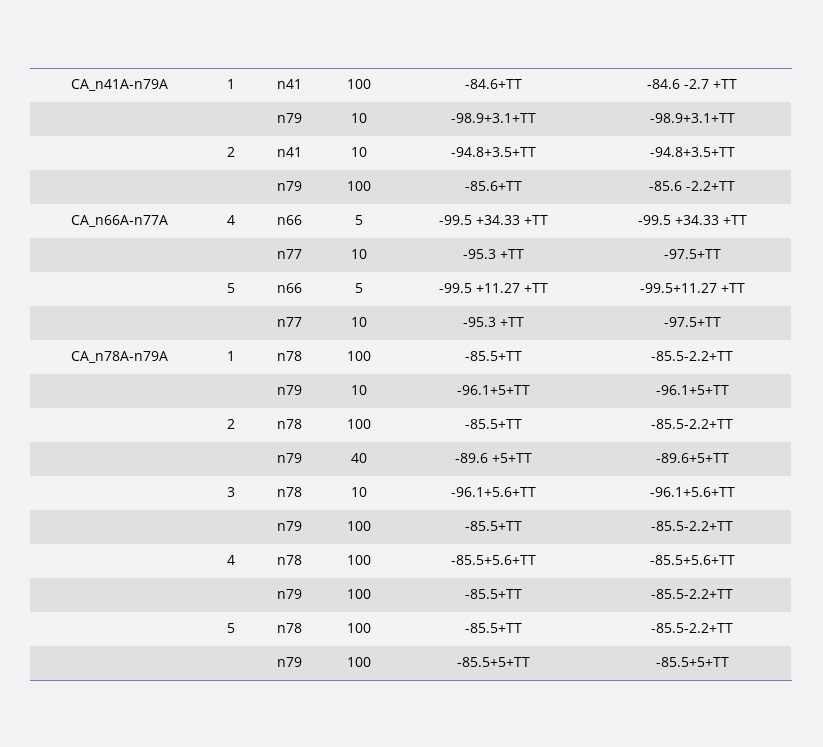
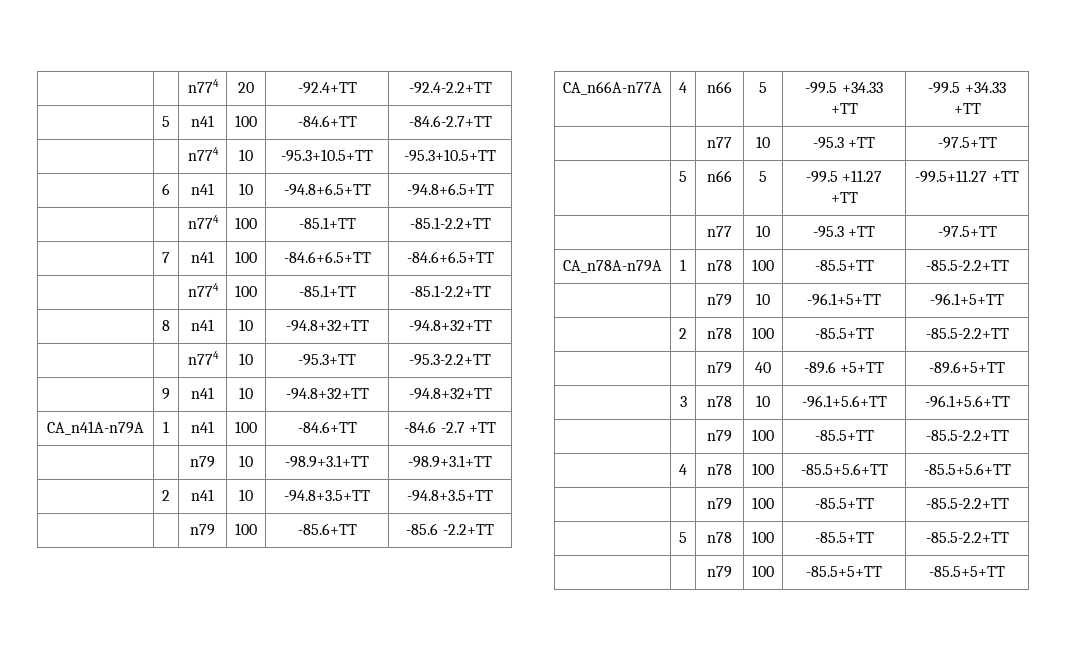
+ | | n774 | 20 | -92.4+TT | -92.4-2.2+TT
+ | 5 | n41 | 100 | -84.6+TT | -84.6-2.7+TT
+ | | n774 | 10 | -95.3+10.5+TT | -95.3+10.5+TT
+ | 6 | n41 | 10 | -94.8+6.5+TT | -94.8+6.5+TT
+ | | n774 | 100 | -85.1+TT | -85.1-2.2+TT
+ | 7 | n41 | 100 | -84.6+6.5+TT | -84.6+6.5+TT
+ | | n774 | 100 | -85.1+TT | -85.1-2.2+TT
+ | 8 | n41 | 10 | -94.8+32+TT | -94.8+32+TT
+ | | n774 | 10 | -95.3+TT | -95.3-2.2+TT
+ | 9 | n41 | 10 | -94.8+32+TT | -94.8+32+TT

